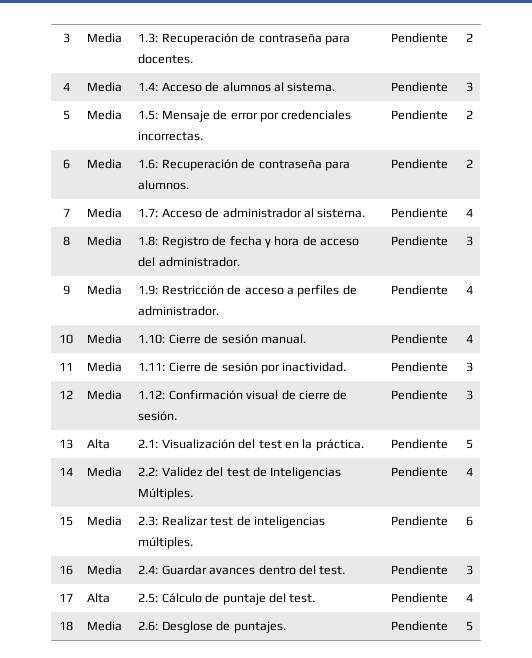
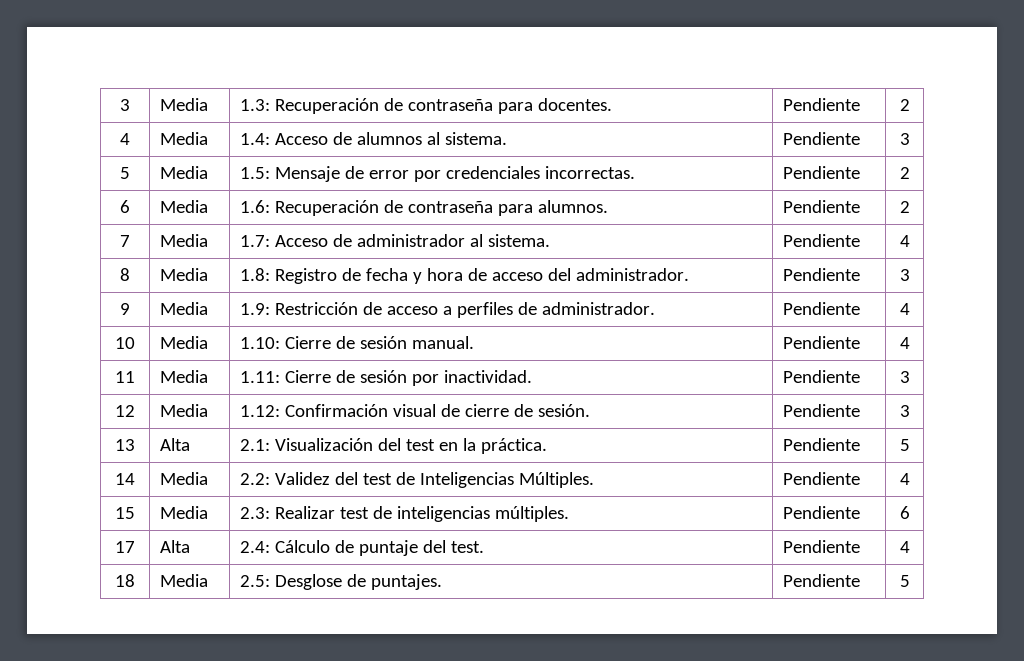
- 16 | Media | 2.4: Guardar avances dentro del test. | Pendiente | 3
- 17 | Alta | 2.5: Cálculo de puntaje del test. | Pendiente | 4
+ 17 | Alta | 2.4: Cálculo de puntaje del test. | Pendiente | 4
- 18 | Media | 2.6: Desglose de puntajes. | Pendiente | 5
+ 18 | Media | 2.5: Desglose de puntajes. | Pendiente | 5

